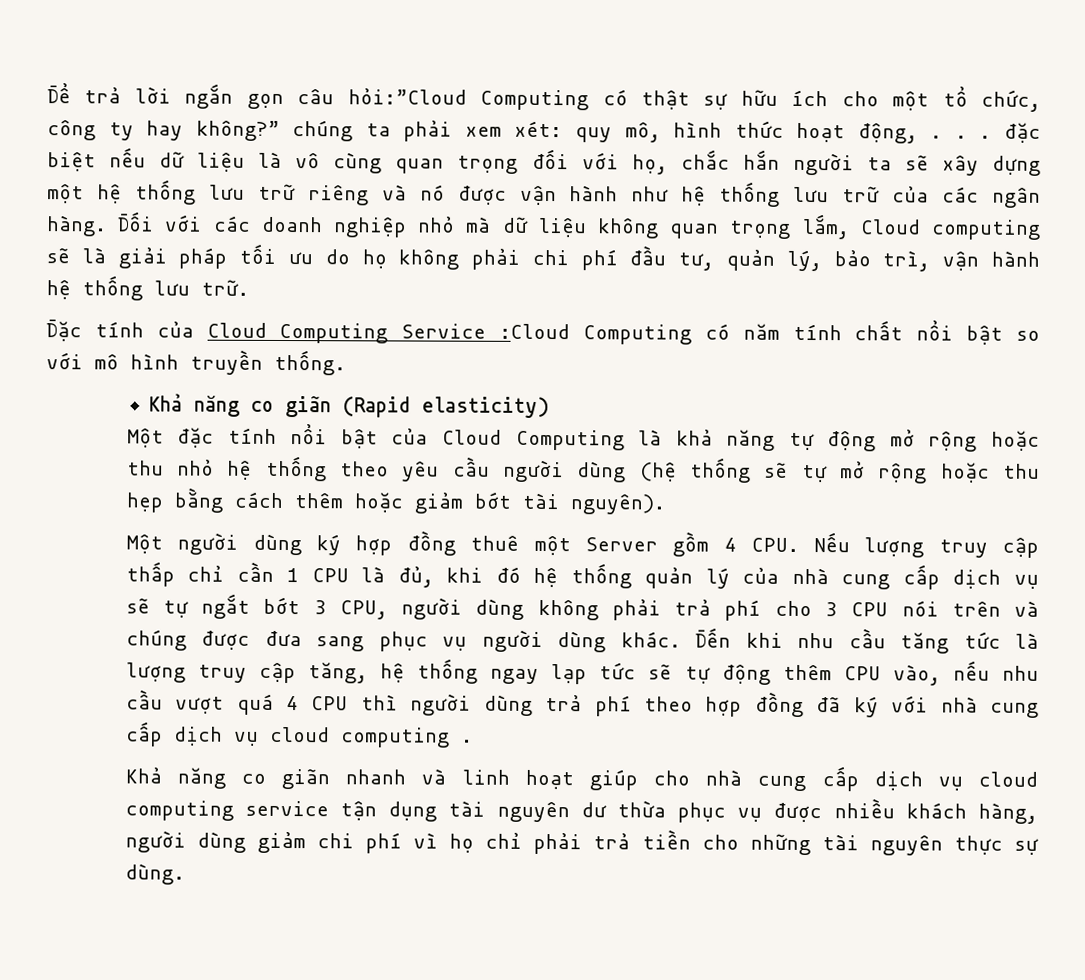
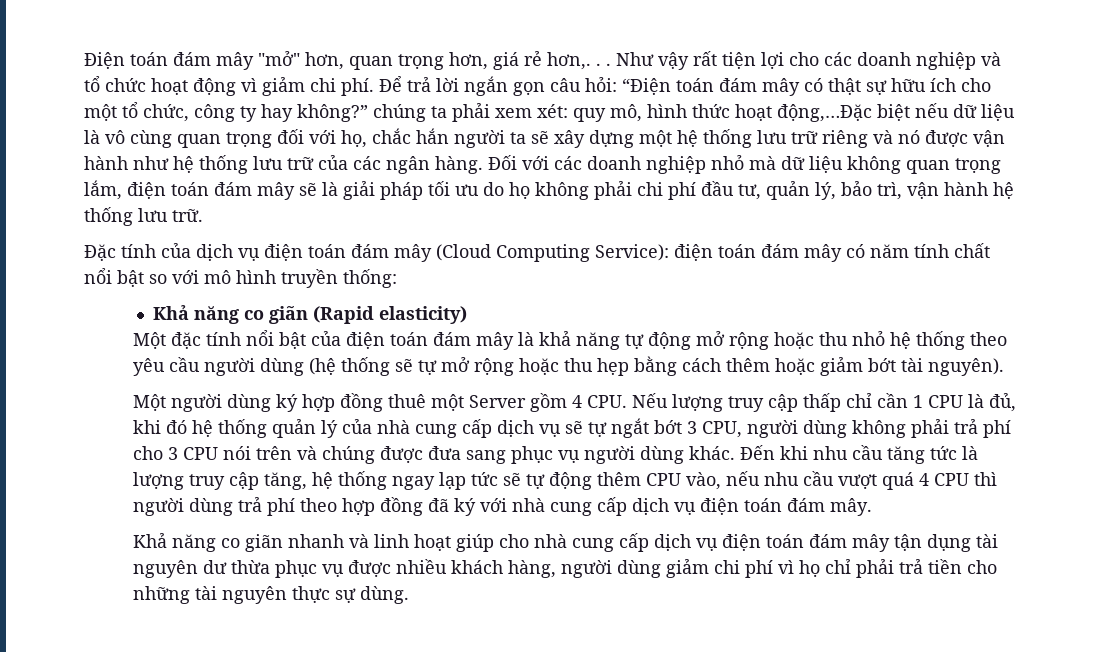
+ Điện toán đám mây "mở" hơn, quan trọng hơn, giá rẻ hơn,. . . Như vậy rất tiện lợi cho các doanh nghiệp và tổ chức hoạt động vì giảm chi phí.
- Để trả lời ngắn gọn câu hỏi:”Cloud Computing có thật sự hữu ích cho một tổ chức, công ty hay không?” chúng ta phải xem xét:
+ Để trả lời ngắn gọn câu hỏi: “Điện toán đám mây có thật sự hữu ích cho một tổ chức, công ty hay không?” chúng ta phải xem xét:
- quy mô, hình thức hoạt động, . . . đặc biệt nếu dữ liệu là vô cùng quan trọng đối với họ, chắc hắn người ta sẽ xây dựng một hệ thống lưu trữ riêng và nó được vận hành như hệ thống lưu trữ của các ngân hàng.
+ quy mô, hình thức hoạt động,…Đặc biệt nếu dữ liệu là vô cùng quan trọng đối với họ, chắc hắn người ta sẽ xây dựng một hệ thống lưu trữ riêng và nó được vận hành như hệ thống lưu trữ của các ngân hàng.
- Đối với các doanh nghiệp nhỏ mà dữ liệu không quan trọng lắm, Cloud computing sẽ là giải pháp tối ưu do họ không phải chi phí đầu tư, quản lý, bảo trì, vận hành hệ thống lưu trữ.
+ Đối với các doanh nghiệp nhỏ mà dữ liệu không quan trọng lắm, điện toán đám mây sẽ là giải pháp tối ưu do họ không phải chi phí đầu tư, quản lý, bảo trì, vận hành hệ thống lưu trữ.
- Đặc tính của Cloud Computing Service :Cloud Computing có năm tính chất nổi bật so với mô hình truyền thống.
+ Đặc tính của dịch vụ điện toán đám mây (Cloud Computing Service): điện toán đám mây có năm tính chất nổi bật so với mô hình truyền thống:
- Một đặc tính nổi bật của Cloud Computing là khả năng tự động mở rộng hoặc thu nhỏ hệ thống theo yêu cầu người dùng (hệ thống sẽ tự mở rộng hoặc thu hẹp bằng cách thêm hoặc giảm bớt tài nguyên).
+ Một đặc tính nổi bật của điện toán đám mây là khả năng tự động mở rộng hoặc thu nhỏ hệ thống theo yêu cầu người dùng (hệ thống sẽ tự mở rộng hoặc thu hẹp bằng cách thêm hoặc giảm bớt tài nguyên).
- Đến khi nhu cầu tăng tức là lượng truy cập tăng, hệ thống ngay lạp tức sẽ tự động thêm CPU vào, nếu nhu cầu vượt quá 4 CPU thì người dùng trả phí theo hợp đồng đã ký với nhà cung cấp dịch vụ cloud computing .
+ Đến khi nhu cầu tăng tức là lượng truy cập tăng, hệ thống ngay lạp tức sẽ tự động thêm CPU vào, nếu nhu cầu vượt quá 4 CPU thì người dùng trả phí theo hợp đồng đã ký với nhà cung cấp dịch vụ điện toán đám mây.
- Khả năng co giãn nhanh và linh hoạt giúp cho nhà cung cấp dịch vụ cloud computing service tận dụng tài nguyên dư thừa phục vụ được nhiều khách hàng, người dùng giảm chi phí vì họ chỉ phải trả tiền cho những tài nguyên thực sự dùng.
+ Khả năng co giãn nhanh và linh hoạt giúp cho nhà cung cấp dịch vụ điện toán đám mây tận dụng tài nguyên dư thừa phục vụ được nhiều khách hàng, người dùng giảm chi phí vì họ chỉ phải trả tiền cho những tài nguyên thực sự dùng.

